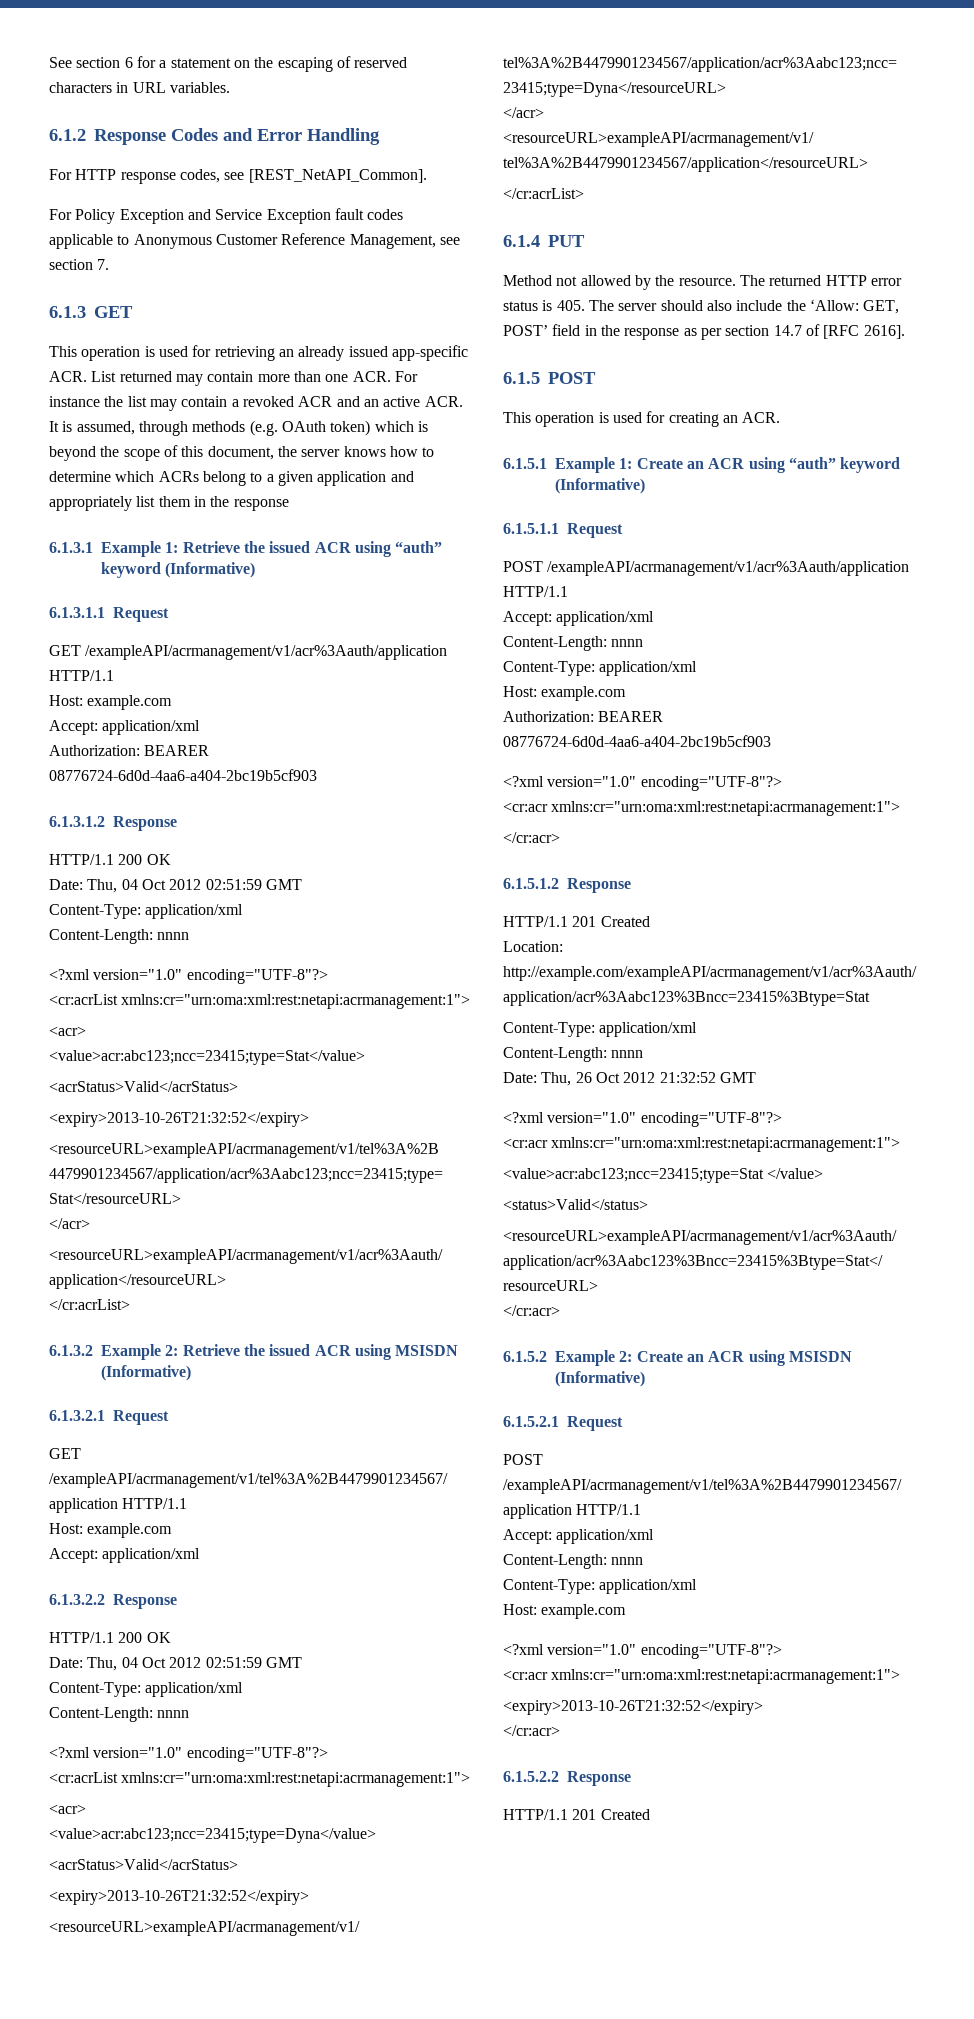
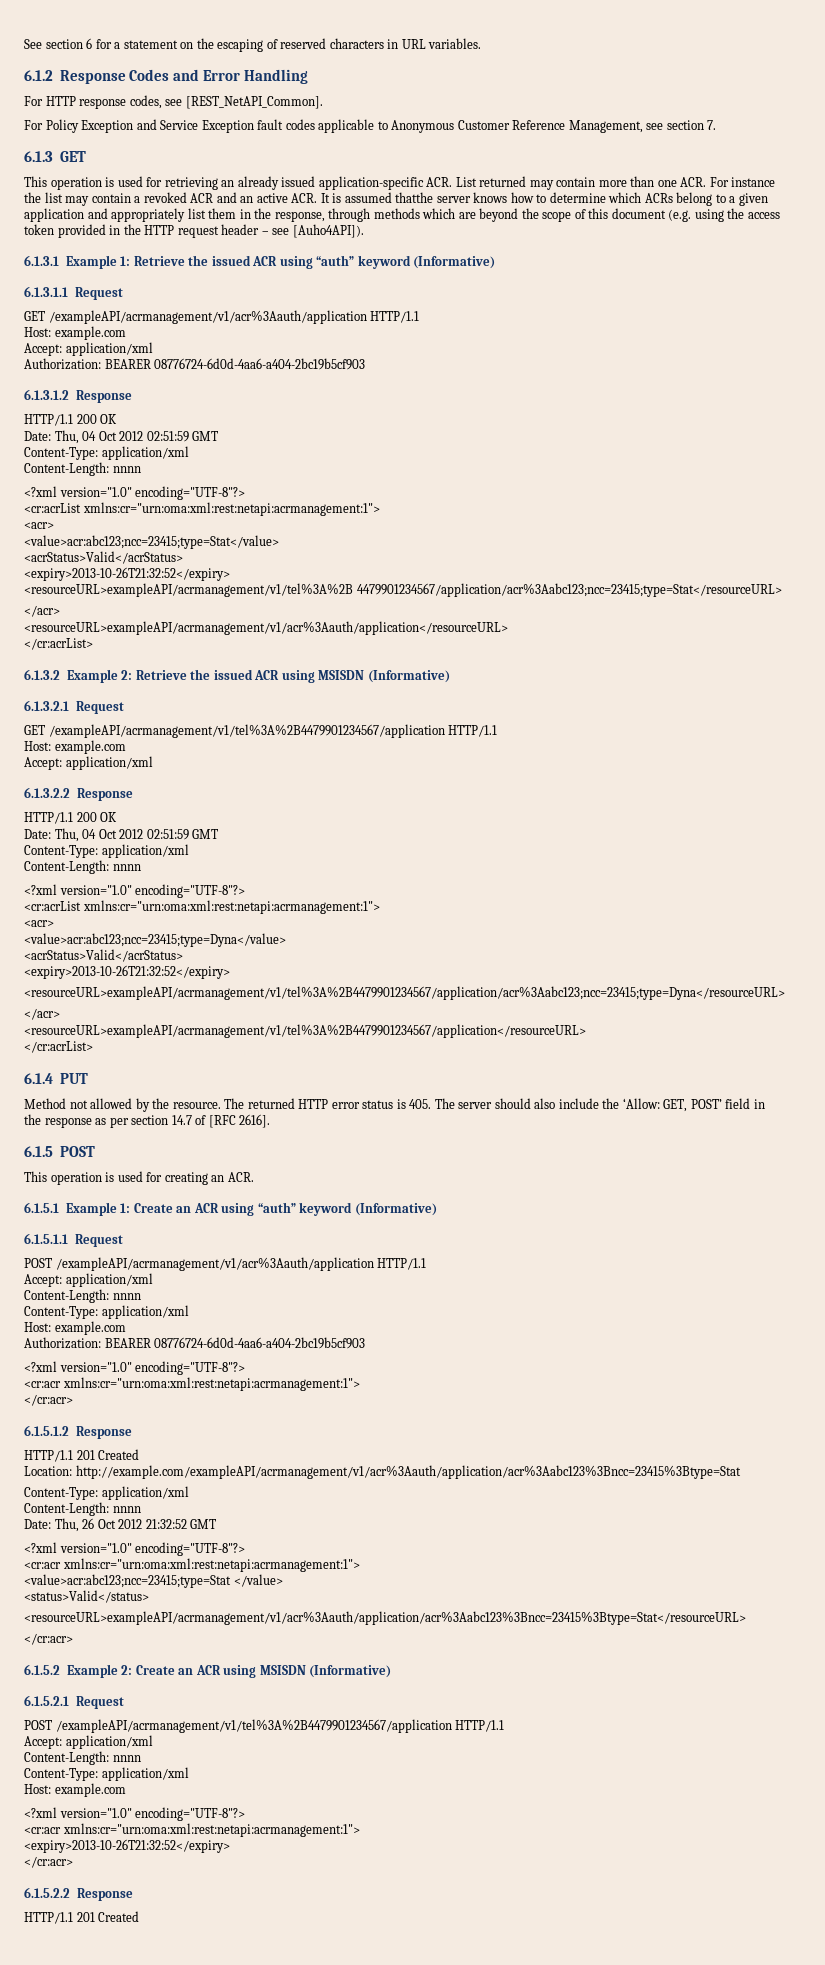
- This operation is used for retrieving an already issued app-specific ACR. List returned may contain more than one ACR. For instance the list may contain a revoked ACR and an active ACR. It is assumed, through methods (e.g. OAuth token) which is beyond the scope of this document, the server knows how to determine which ACRs belong to a given application and appropriately list them in the response
+ This operation is used for retrieving an already issued application-specific ACR. List returned may contain more than one ACR. For instance the list may contain a revoked ACR and an active ACR. It is assumed thatthe server knows how to determine which ACRs belong to a given application and appropriately list them in the response, through methods which are beyond the scope of this document (e.g. using the access token provided in the HTTP request header – see [Auho4API]).

